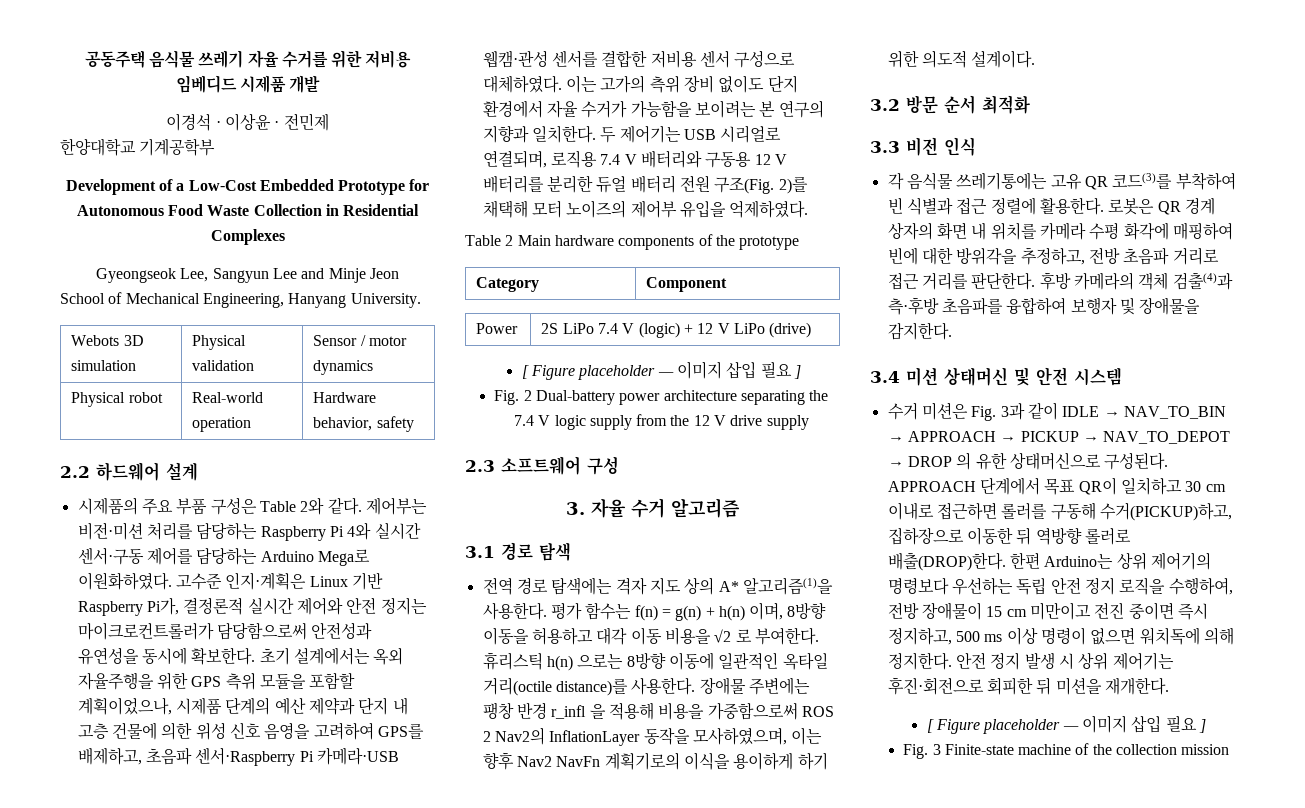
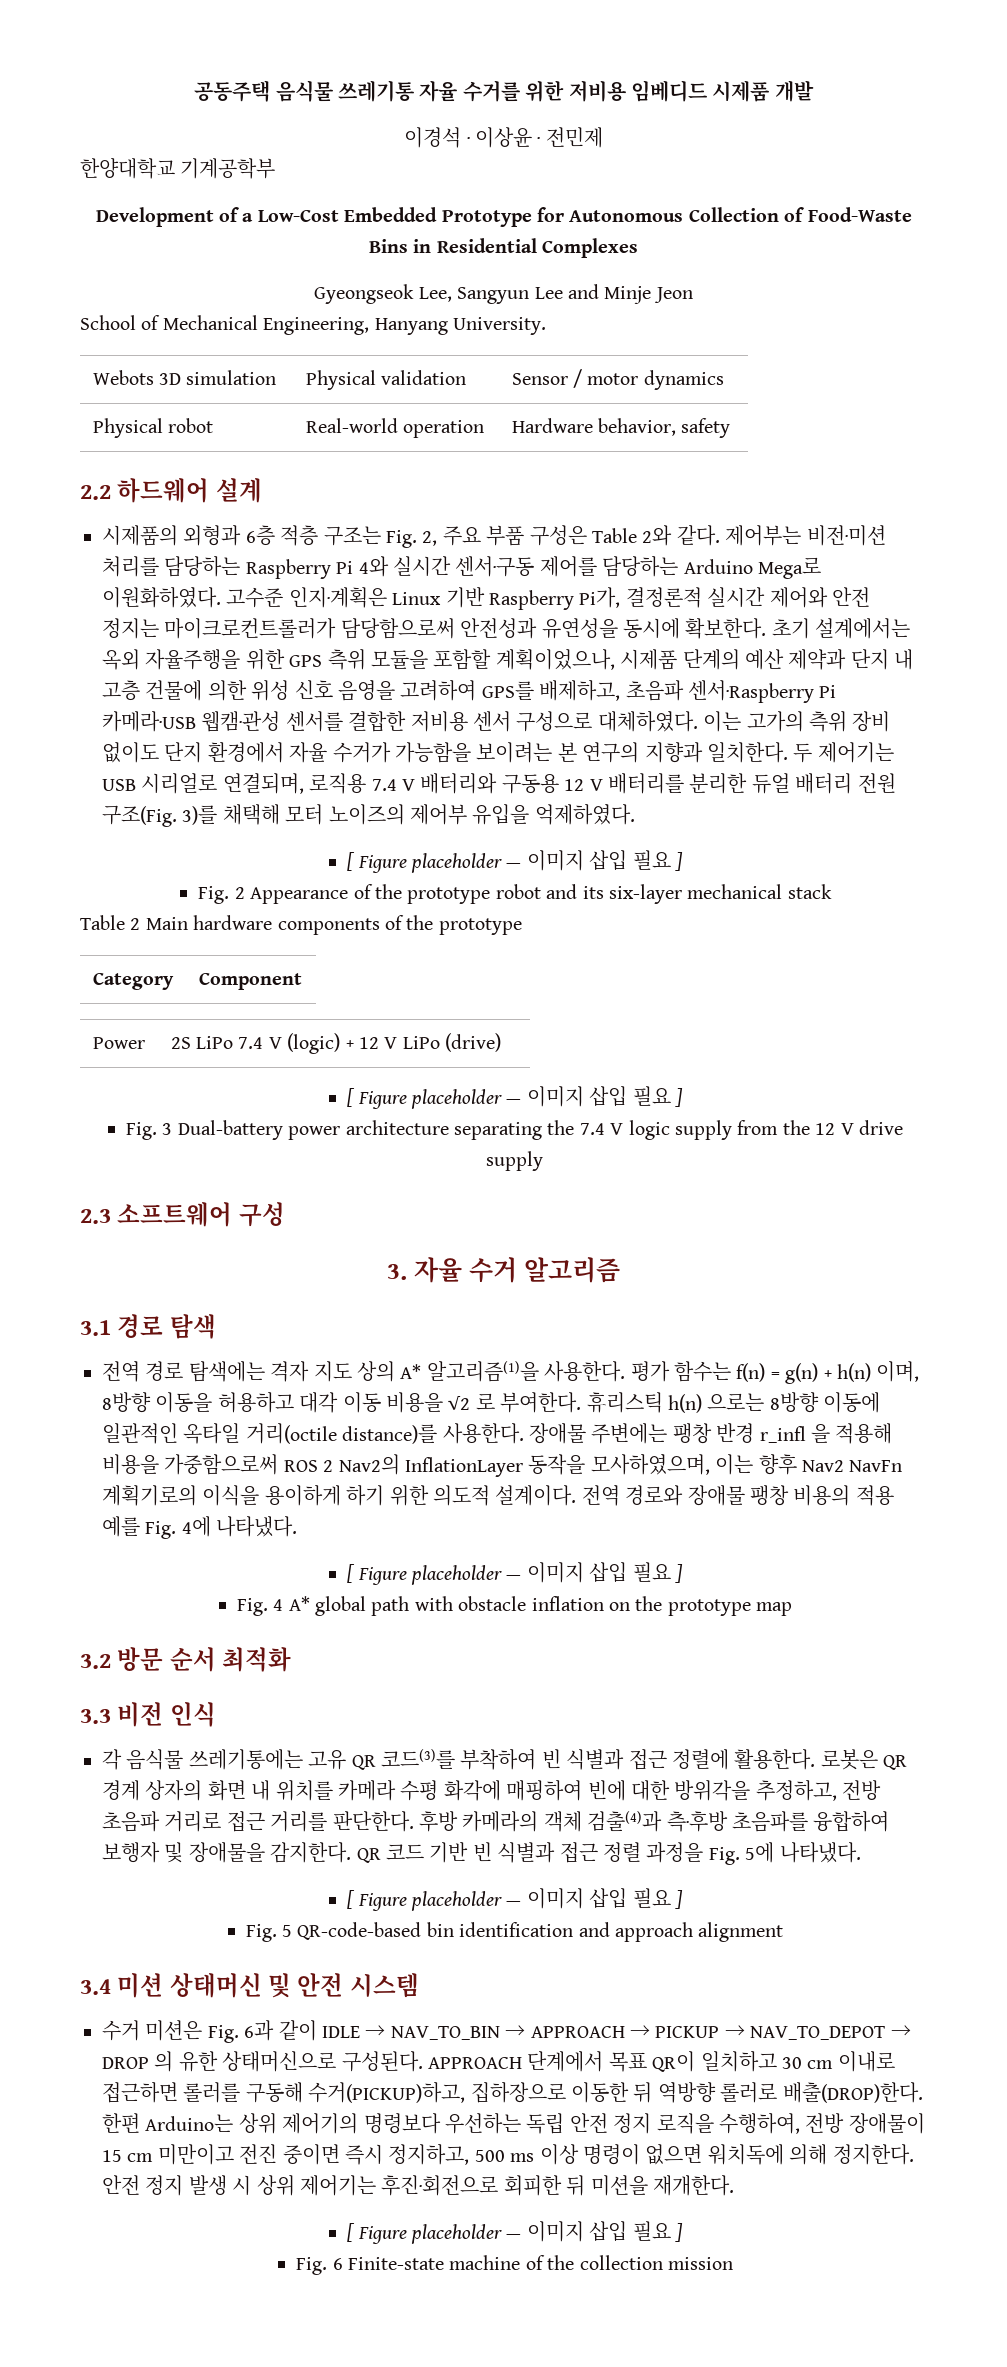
- 공동주택 음식물 쓰레기 자율 수거를 위한 저비용 임베디드 시제품 개발
+ 공동주택 음식물 쓰레기통 자율 수거를 위한 저비용 임베디드 시제품 개발
- Development of a Low-Cost Embedded Prototype for Autonomous Food Waste Collection in Residential Complexes
+ Development of a Low-Cost Embedded Prototype for Autonomous Collection of Food-Waste Bins in Residential Complexes
- 시제품의 주요 부품 구성은 Table 2와 같다.
+ 시제품의 외형과 6층 적층 구조는 Fig. 2, 주요 부품 구성은 Table 2와 같다.
- 2)를 채택해 모터 노이즈의 제어부 유입을 억제하였다.
+ 3)를 채택해 모터 노이즈의 제어부 유입을 억제하였다.
+ [ Figure placeholder — 이미지 삽입 필요 ]
+ Fig. 2 Appearance of the prototype robot and its six-layer mechanical stack
- Fig. 2 Dual-battery power architecture separating the 7.4 V logic supply from the 12 V drive supply
+ Fig. 3 Dual-battery power architecture separating the 7.4 V logic supply from the 12 V drive supply
+ 전역 경로와 장애물 팽창 비용의 적용 예를 Fig. 4에 나타냈다.
+ [ Figure placeholder — 이미지 삽입 필요 ]
+ Fig. 4 A* global path with obstacle inflation on the prototype map
+ QR 코드 기반 빈 식별과 접근 정렬 과정을 Fig. 5에 나타냈다.
+ [ Figure placeholder — 이미지 삽입 필요 ]
+ Fig. 5 QR-code-based bin identification and approach alignment
- 수거 미션은 Fig. 3과 같이 IDLE → NAV_TO_BIN → APPROACH → PICKUP → NAV_TO_DEPOT → DROP 의 유한 상태머신으로 구성된다.
+ 수거 미션은 Fig. 6과 같이 IDLE → NAV_TO_BIN → APPROACH → PICKUP → NAV_TO_DEPOT → DROP 의 유한 상태머신으로 구성된다.
- Fig. 3 Finite-state machine of the collection mission
+ Fig. 6 Finite-state machine of the collection mission

